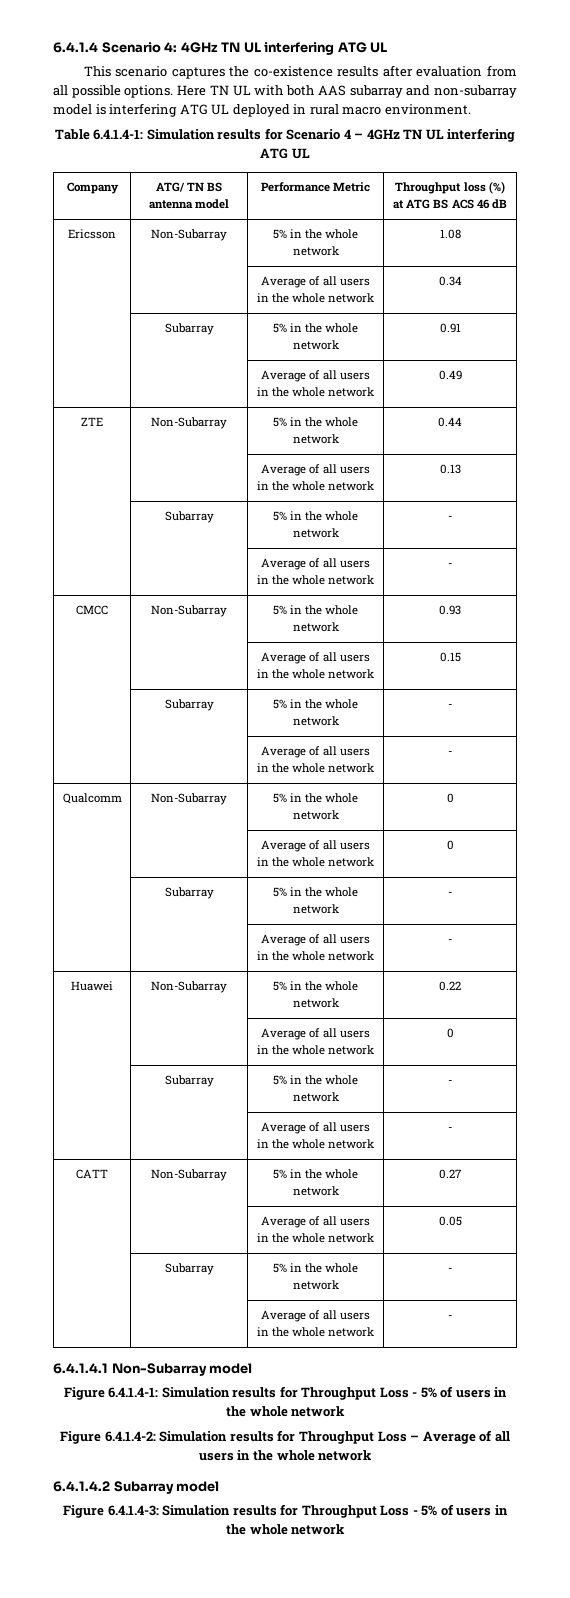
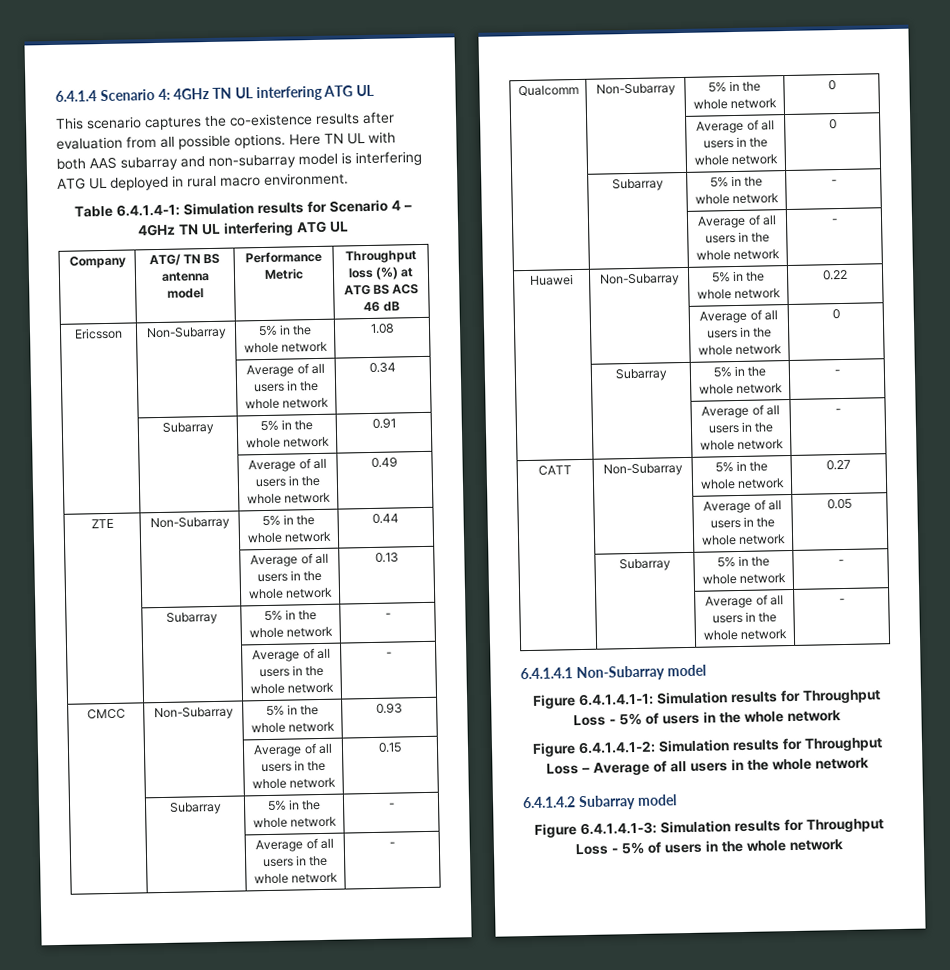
- Figure 6.4.1.4-1: Simulation results for Throughput Loss - 5% of users in the whole network
+ Figure 6.4.1.4.1-1: Simulation results for Throughput Loss - 5% of users in the whole network
- Figure 6.4.1.4-2: Simulation results for Throughput Loss – Average of all users in the whole network
+ Figure 6.4.1.4.1-2: Simulation results for Throughput Loss – Average of all users in the whole network
- Figure 6.4.1.4-3: Simulation results for Throughput Loss - 5% of users in the whole network
+ Figure 6.4.1.4.1-3: Simulation results for Throughput Loss - 5% of users in the whole network

